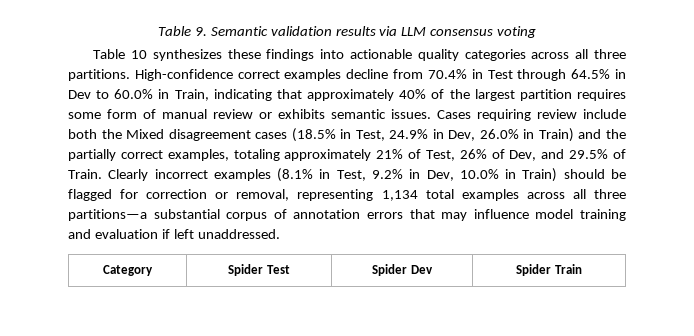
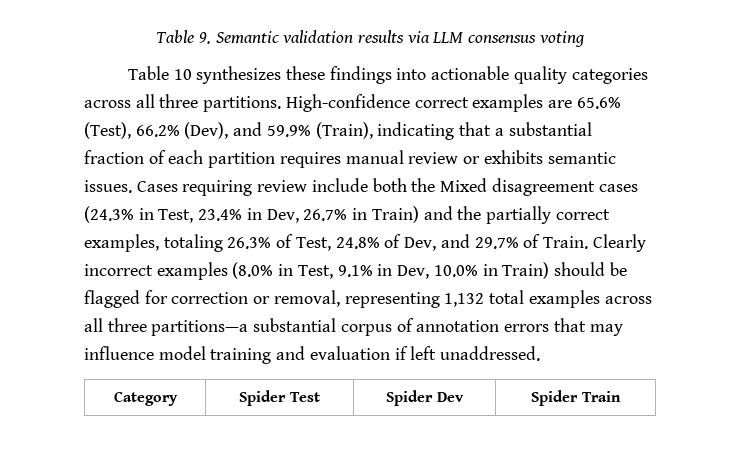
- High-confidence correct examples decline from 70.4% in Test through 64.5% in Dev to 60.0% in Train, indicating that approximately 40% of the largest partition requires some form of manual review or exhibits semantic issues.
+ High-confidence correct examples are 65.6% (Test), 66.2% (Dev), and 59.9% (Train), indicating that a substantial fraction of each partition requires manual review or exhibits semantic issues.
- Cases requiring review include both the Mixed disagreement cases (18.5% in Test, 24.9% in Dev, 26.0% in Train) and the partially correct examples, totaling approximately 21% of Test, 26% of Dev, and 29.5% of Train.
+ Cases requiring review include both the Mixed disagreement cases (24.3% in Test, 23.4% in Dev, 26.7% in Train) and the partially correct examples, totaling 26.3% of Test, 24.8% of Dev, and 29.7% of Train.
- Clearly incorrect examples (8.1% in Test, 9.2% in Dev, 10.0% in Train) should be flagged for correction or removal, representing 1,134 total examples across all three partitions—a substantial corpus of annotation errors that may influence model training and evaluation if left unaddressed.
+ Clearly incorrect examples (8.0% in Test, 9.1% in Dev, 10.0% in Train) should be flagged for correction or removal, representing 1,132 total examples across all three partitions—a substantial corpus of annotation errors that may influence model training and evaluation if left unaddressed.

